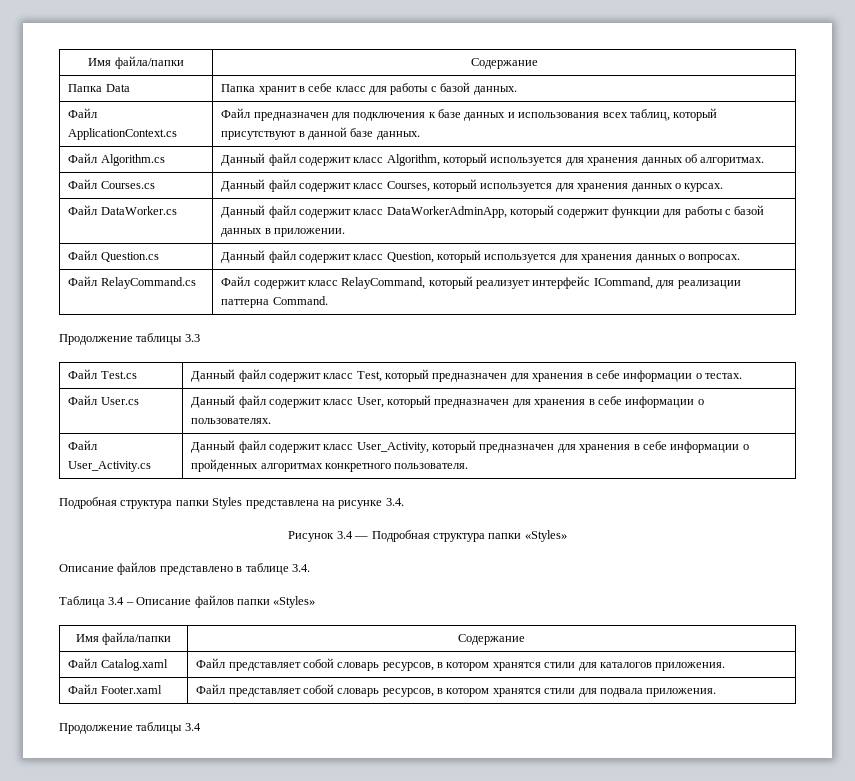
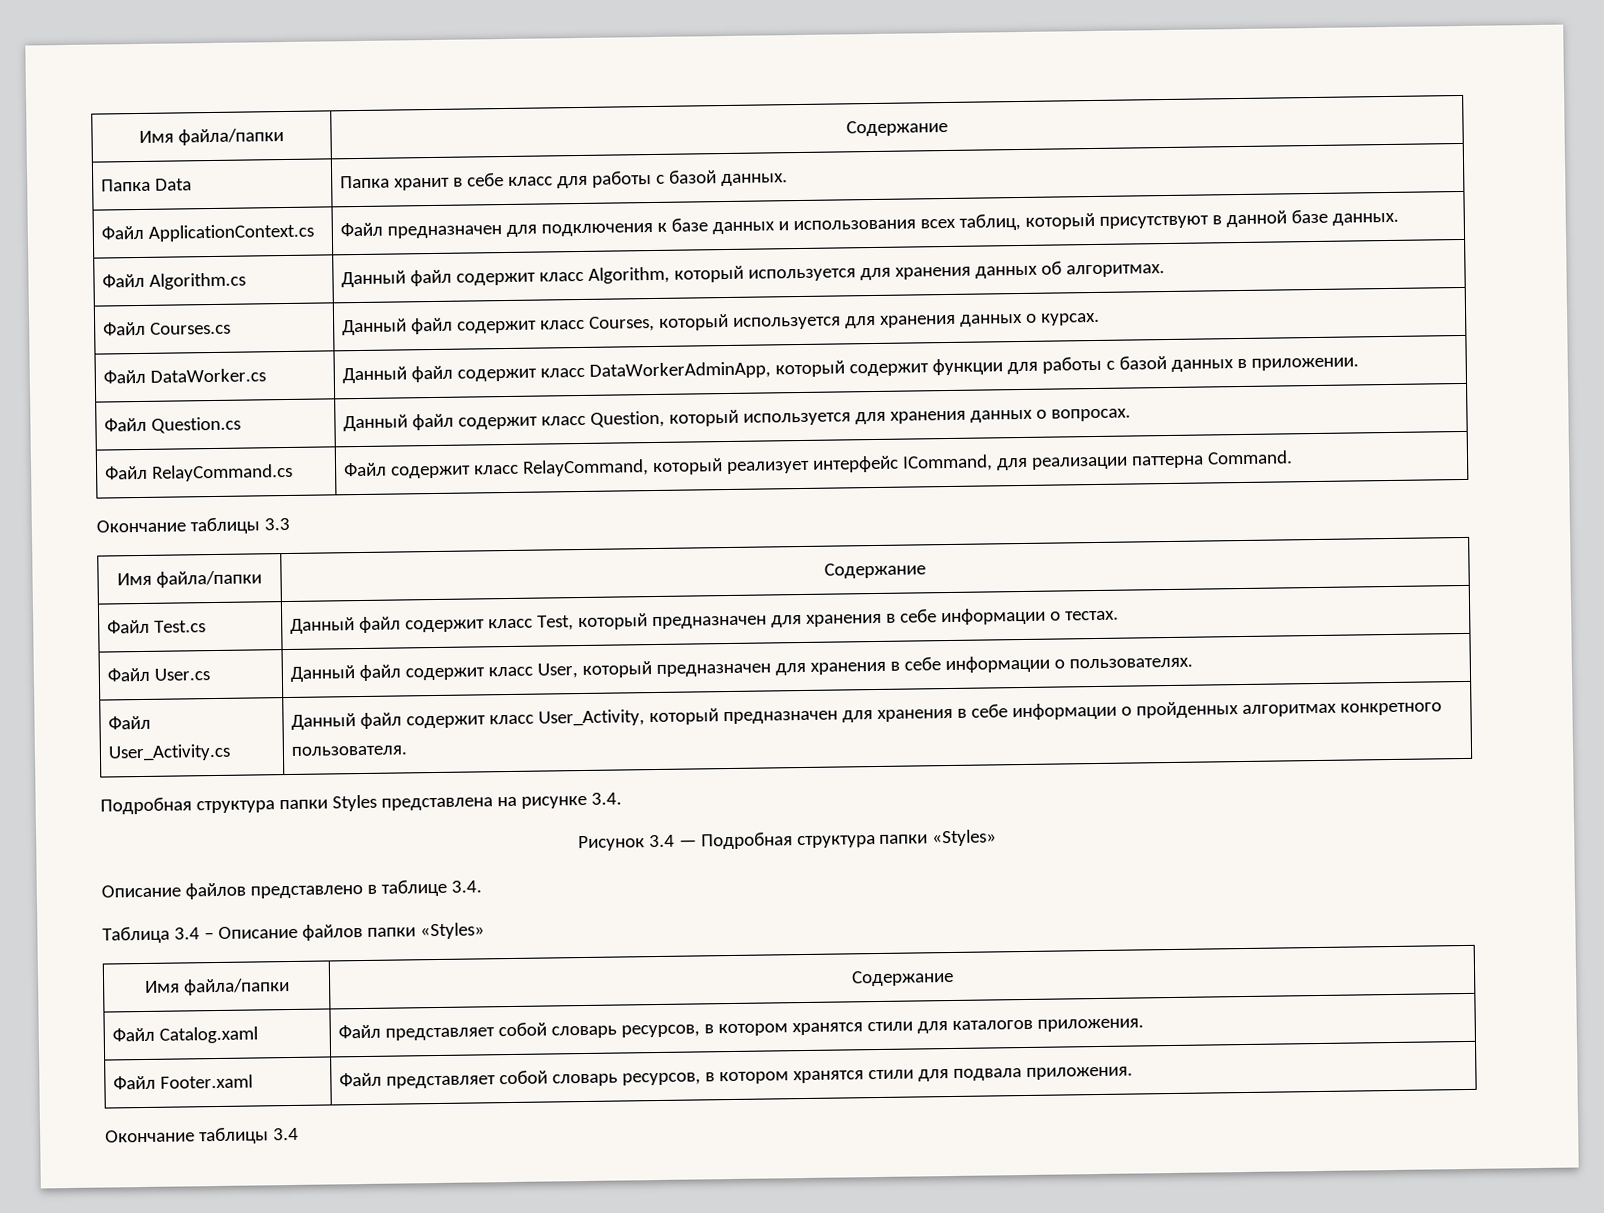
- Продолжение таблицы 3.3
+ Окончание таблицы 3.3
+ Имя файла/папки | Содержание
- Продолжение таблицы 3.4
+ Окончание таблицы 3.4

